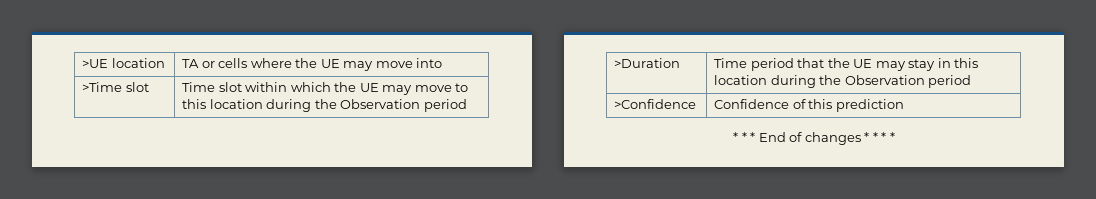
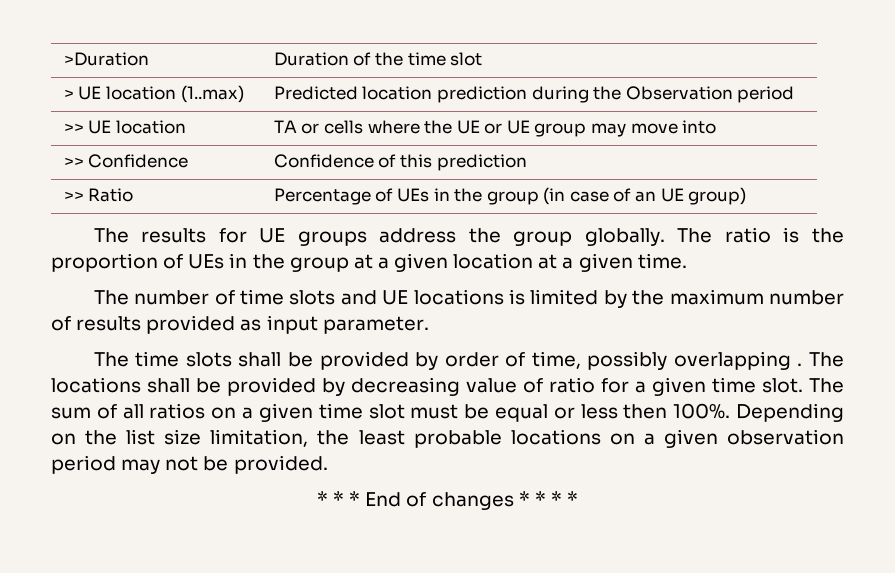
- >UE location | TA or cells where the UE may move into
+ >Duration | Duration of the time slot
+ > UE location (1..max) | Predicted location prediction during the Observation period
+ >> UE location | TA or cells where the UE or UE group may move into
- >Time slot | Time slot within which the UE may move to this location during the Observation period
- >Duration | Time period that the UE may stay in this location during the Observation period
- >Confidence | Confidence of this prediction
+ >> Confidence | Confidence of this prediction
+ >> Ratio | Percentage of UEs in the group (in case of an UE group)
+ The results for UE groups address the group globally. The ratio is the proportion of UEs in the group at a given location at a given time.
+ The number of time slots and UE locations is limited by the maximum number of results provided as input parameter.
+ The time slots shall be provided by order of time, possibly overlapping . The locations shall be provided by decreasing value of ratio for a given time slot. The sum of all ratios on a given time slot must be equal or less then 100%. Depending on the list size limitation, the least probable locations on a given observation period may not be provided.

